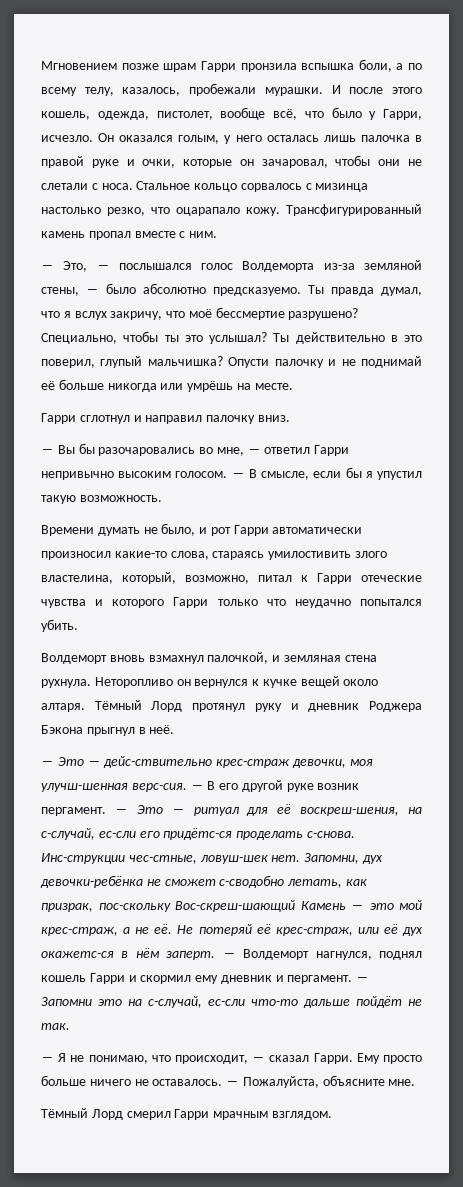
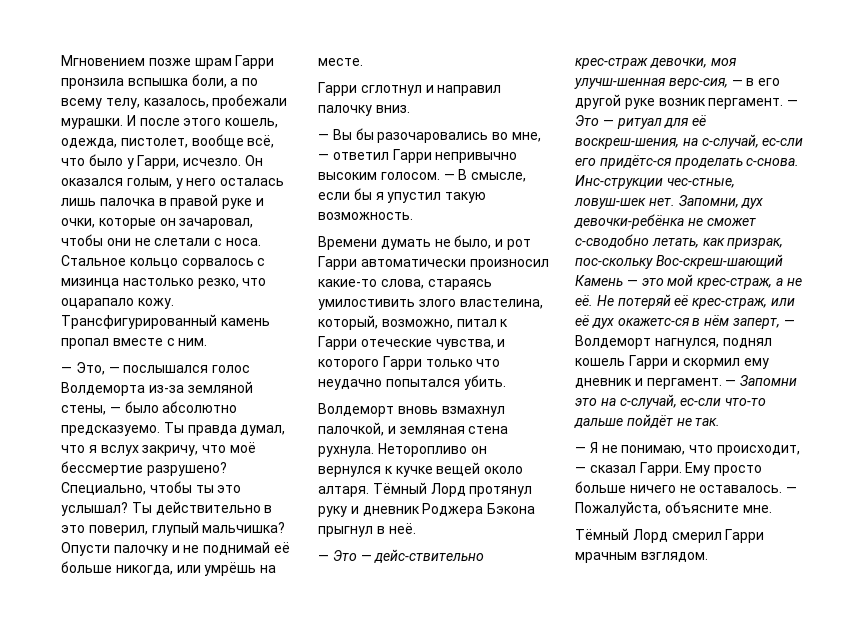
- Опусти палочку и не поднимай её больше никогда или умрёшь на месте.
+ Опусти палочку и не поднимай её больше никогда, или умрёшь на месте.
- Времени думать не было, и рот Гарри автоматически произносил какие-то слова, стараясь умилостивить злого властелина, который, возможно, питал к Гарри отеческие чувства и которого Гарри только что неудачно попытался убить.
+ Времени думать не было, и рот Гарри автоматически произносил какие-то слова, стараясь умилостивить злого властелина, который, возможно, питал к Гарри отеческие чувства, и которого Гарри только что неудачно попытался убить.
- ― Это ― дейс-ствительно крес-страж девочки, моя улучш-шенная верс-сия. ― В его другой руке возник пергамент.
+ ― Это ― дейс-ствительно крес-страж девочки, моя улучш-шенная верс-сия, ― в его другой руке возник пергамент.
- Не потеряй её крес-страж, или её дух окажетс-ся в нём заперт. ― Волдеморт нагнулся, поднял кошель Гарри и скормил ему дневник и пергамент.
+ Не потеряй её крес-страж, или её дух окажетс-ся в нём заперт, ― Волдеморт нагнулся, поднял кошель Гарри и скормил ему дневник и пергамент.

